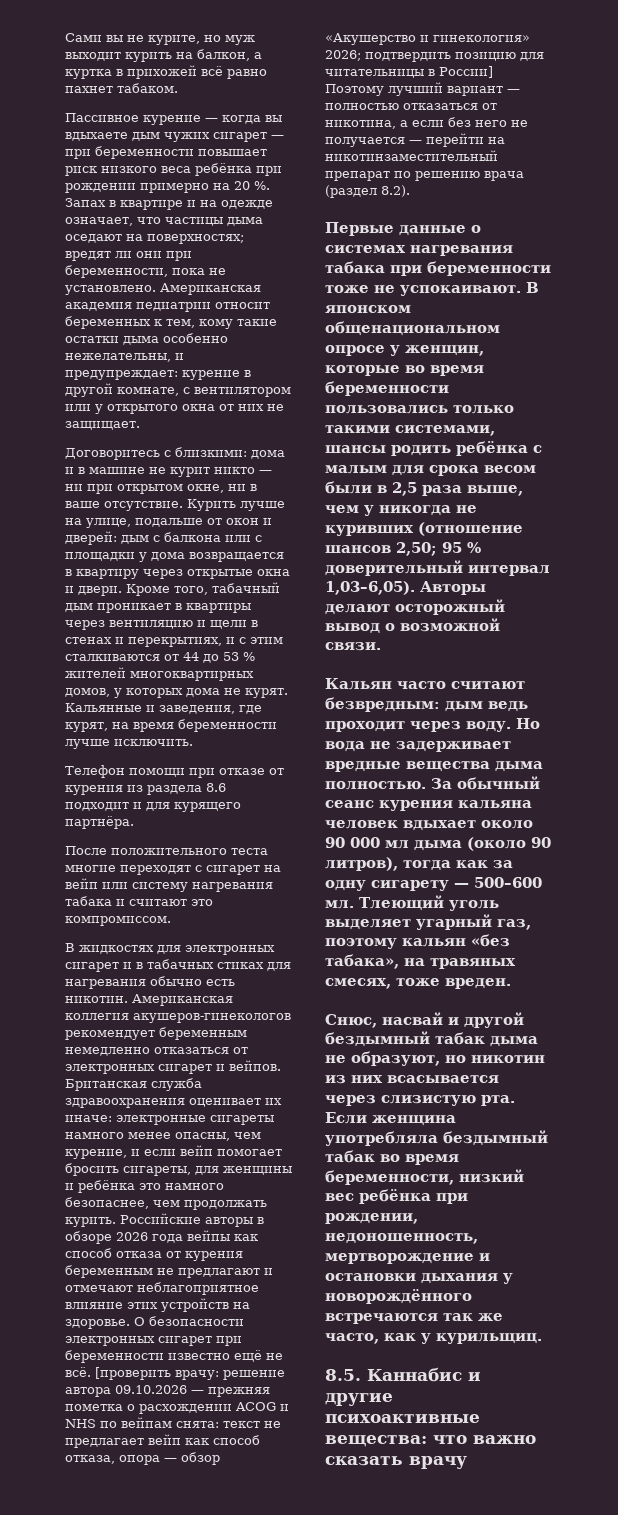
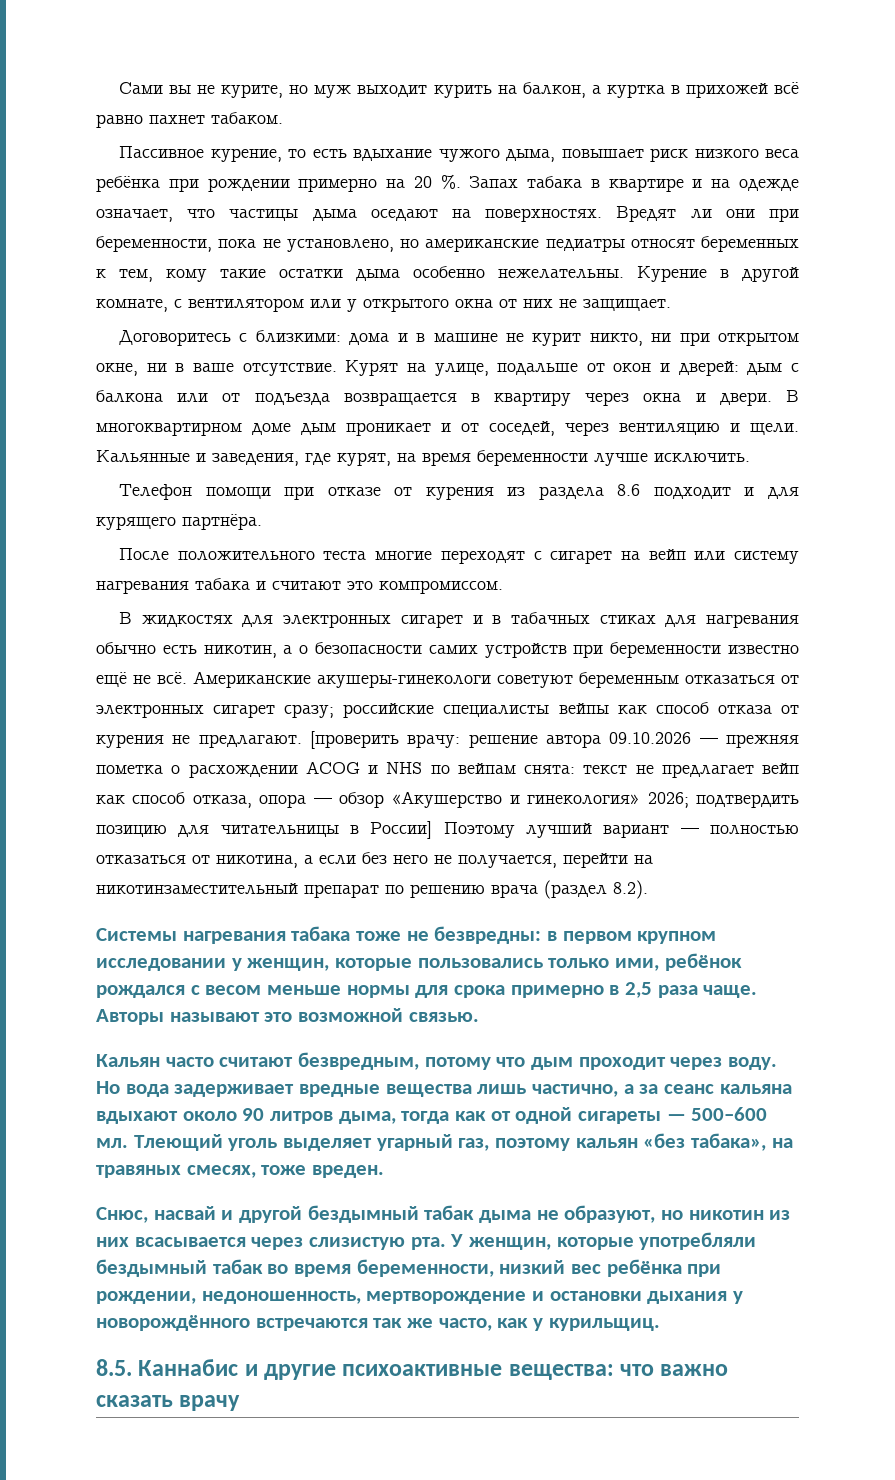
- Пассивное курение — когда вы вдыхаете дым чужих сигарет — при беременности повышает риск низкого веса ребёнка при рождении примерно на 20 %.
+ Пассивное курение, то есть вдыхание чужого дыма, повышает риск низкого веса ребёнка при рождении примерно на 20 %.
- Запах в квартире и на одежде означает, что частицы дыма оседают на поверхностях; вредят ли они при беременности, пока не установлено. Американская академия педиатрии относит беременных к тем, кому такие остатки дыма особенно нежелательны, и предупреждает: курение в другой комнате, с вентилятором или у открытого окна от них не защищает.
+ Запах табака в квартире и на одежде означает, что частицы дыма оседают на поверхностях. Вредят ли они при беременности, пока не установлено, но американские педиатры относят беременных к тем, кому такие остатки дыма особенно нежелательны. Курение в другой комнате, с вентилятором или у открытого окна от них не защищает.
- Договоритесь с близкими: дома и в машине не курит никто — ни при открытом окне, ни в ваше отсутствие.
+ Договоритесь с близкими: дома и в машине не курит никто, ни при открытом окне, ни в ваше отсутствие.
- Курить лучше на улице, подальше от окон и дверей: дым с балкона или с площадки у дома возвращается в квартиру через открытые окна и двери.
+ Курят на улице, подальше от окон и дверей: дым с балкона или от подъезда возвращается в квартиру через окна и двери.
- Кроме того, табачный дым проникает в квартиры через вентиляцию и щели в стенах и перекрытиях, и с этим сталкиваются от 44 до 53 % жителей многоквартирных домов, у которых дома не курят.
+ В многоквартирном доме дым проникает и от соседей, через вентиляцию и щели.
- В жидкостях для электронных сигарет и в табачных стиках для нагревания обычно есть никотин. Американская коллегия акушеров-гинекологов рекомендует беременным немедленно отказаться от электронных сигарет и вейпов. Британская служба здравоохранения оценивает их иначе: электронные сигареты намного менее опасны, чем курение, и если вейп помогает бросить сигареты, для женщины и ребёнка это намного безопаснее, чем продолжать курить. Российские авторы в обзоре 2026 года вейпы как способ отказа от курения беременным не предлагают и отмечают неблагоприятное влияние этих устройств на здоровье. О безопасности электронных сигарет при беременности известно ещё не всё.
+ В жидкостях для электронных сигарет и в табачных стиках для нагревания обычно есть никотин, а о безопасности самих устройств при беременности известно ещё не всё. Американские акушеры-гинекологи советуют беременным отказаться от электронных сигарет сразу; российские специалисты вейпы как способ отказа от курения не предлагают.
- [проверить врачу: решение автора 09.10.2026 — прежняя пометка о расхождении ACOG и NHS по вейпам снята: текст не предлагает вейп как способ отказа, опора — обзор «Акушерство и гинекология» 2026; подтвердить позицию для читательницы в России] Поэтому лучший вариант — полностью отказаться от никотина, а если без него не получается — перейти на никотинзаместительный препарат по решению врача (раздел 8.2).
+ [проверить врачу: решение автора 09.10.2026 — прежняя пометка о расхождении ACOG и NHS по вейпам снята: текст не предлагает вейп как способ отказа, опора — обзор «Акушерство и гинекология» 2026; подтвердить позицию для читательницы в России] Поэтому лучший вариант — полностью отказаться от никотина, а если без него не получается, перейти на никотинзаместительный препарат по решению врача (раздел 8.2).
- Первые данные о системах нагревания табака при беременности тоже не успокаивают. В японском общенациональном опросе у женщин, которые во время беременности пользовались только такими системами, шансы родить ребёнка с малым для срока весом были в 2,5 раза выше, чем у никогда не куривших (отношение шансов 2,50; 95 % доверительный интервал 1,03–6,05). Авторы делают осторожный вывод о возможной связи.
+ Системы нагревания табака тоже не безвредны: в первом крупном исследовании у женщин, которые пользовались только ими, ребёнок рождался с весом меньше нормы для срока примерно в 2,5 раза чаще. Авторы называют это возможной связью.
- Кальян часто считают безвредным: дым ведь проходит через воду.
+ Кальян часто считают безвредным, потому что дым проходит через воду.
- Но вода не задерживает вредные вещества дыма полностью. За обычный сеанс курения кальяна человек вдыхает около 90 000 мл дыма (около 90 литров), тогда как за одну сигарету — 500–600 мл.
+ Но вода задерживает вредные вещества лишь частично, а за сеанс кальяна вдыхают около 90 литров дыма, тогда как от одной сигареты — 500–600 мл.
- Если женщина употребляла бездымный табак во время беременности, низкий вес ребёнка при рождении, недоношенность, мертворождение и остановки дыхания у новорождённого встречаются так же часто, как у курильщиц.
+ У женщин, которые употребляли бездымный табак во время беременности, низкий вес ребёнка при рождении, недоношенность, мертворождение и остановки дыхания у новорождённого встречаются так же часто, как у курильщиц.

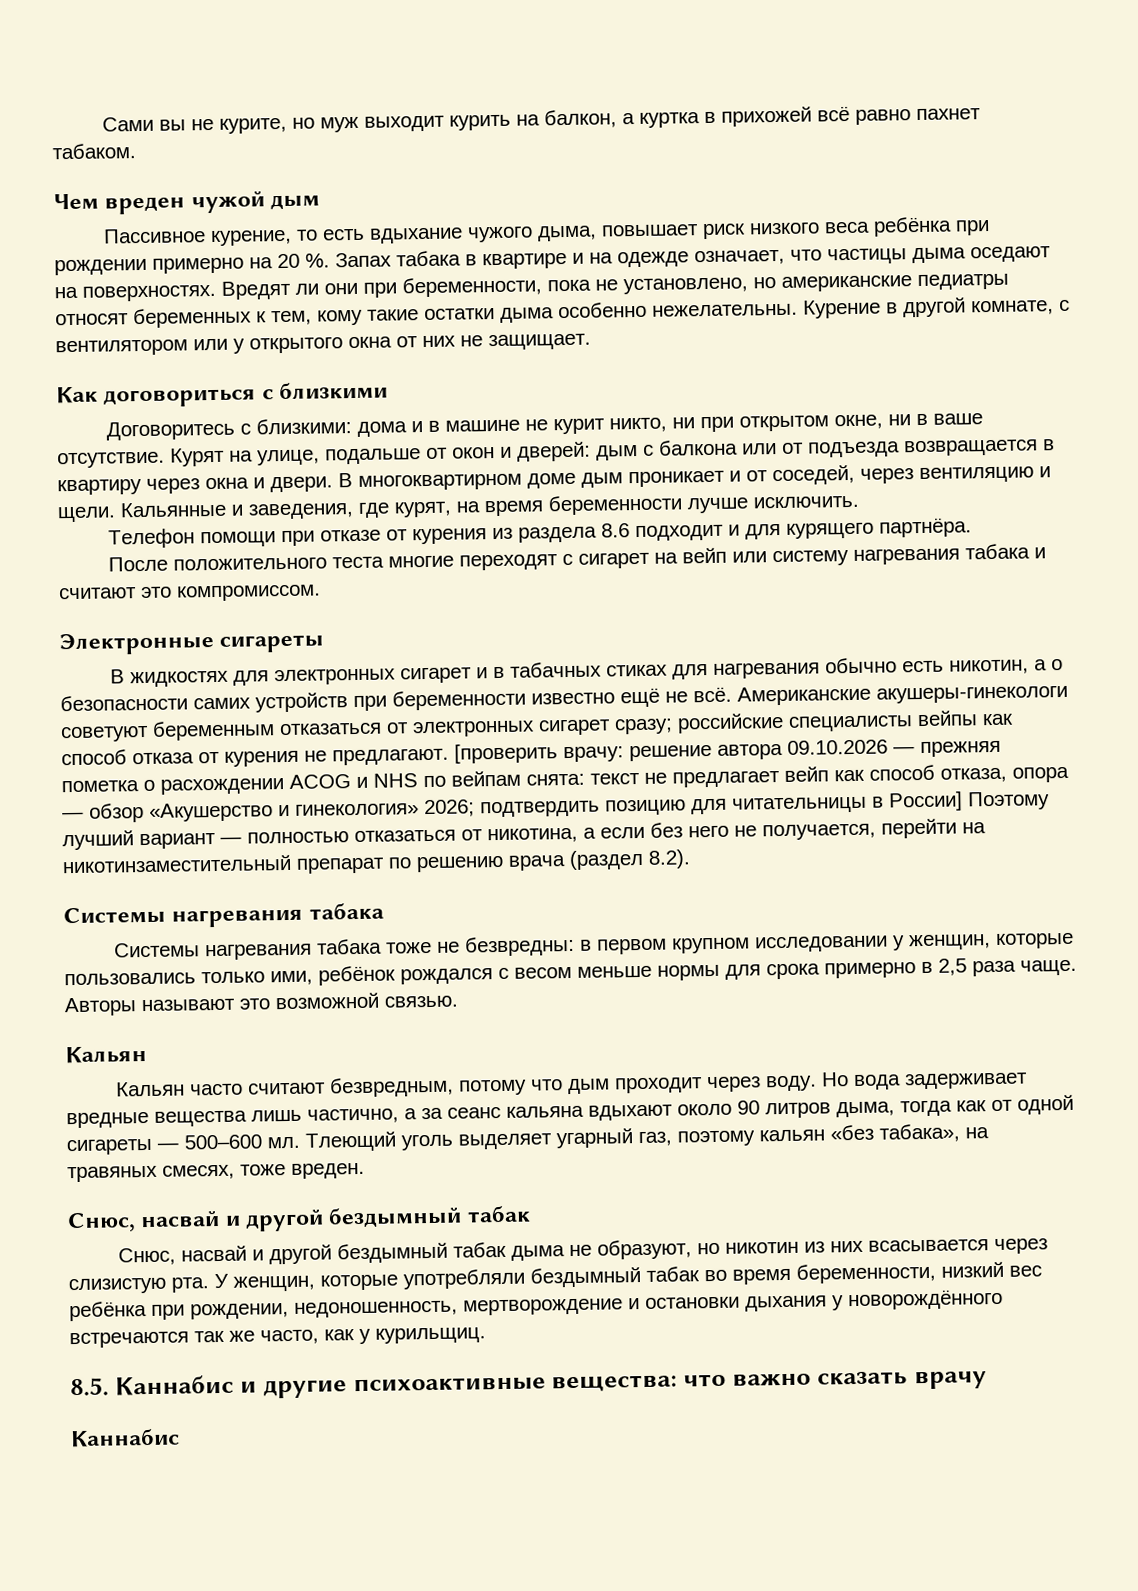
+ Чем вреден чужой дым
+ Как договориться с близкими
+ Электронные сигареты
  подтвердить позицию для читательницы в России] Поэтому лучший вариант — полностью отказаться от никотина, а если без него не получается, перейти на никотинзаместительный препарат по решению врача (раздел 8.2).
+ Системы нагревания табака
  Авторы называют это возможной связью.
+ Кальян
  Тлеющий уголь выделяет угарный газ, поэтому кальян «без табака», на травяных смесях, тоже вреден.
+ Снюс, насвай и другой бездымный табак
  8.5. Каннабис и другие психоактивные вещества: что важно сказать врачу
+ Каннабис

